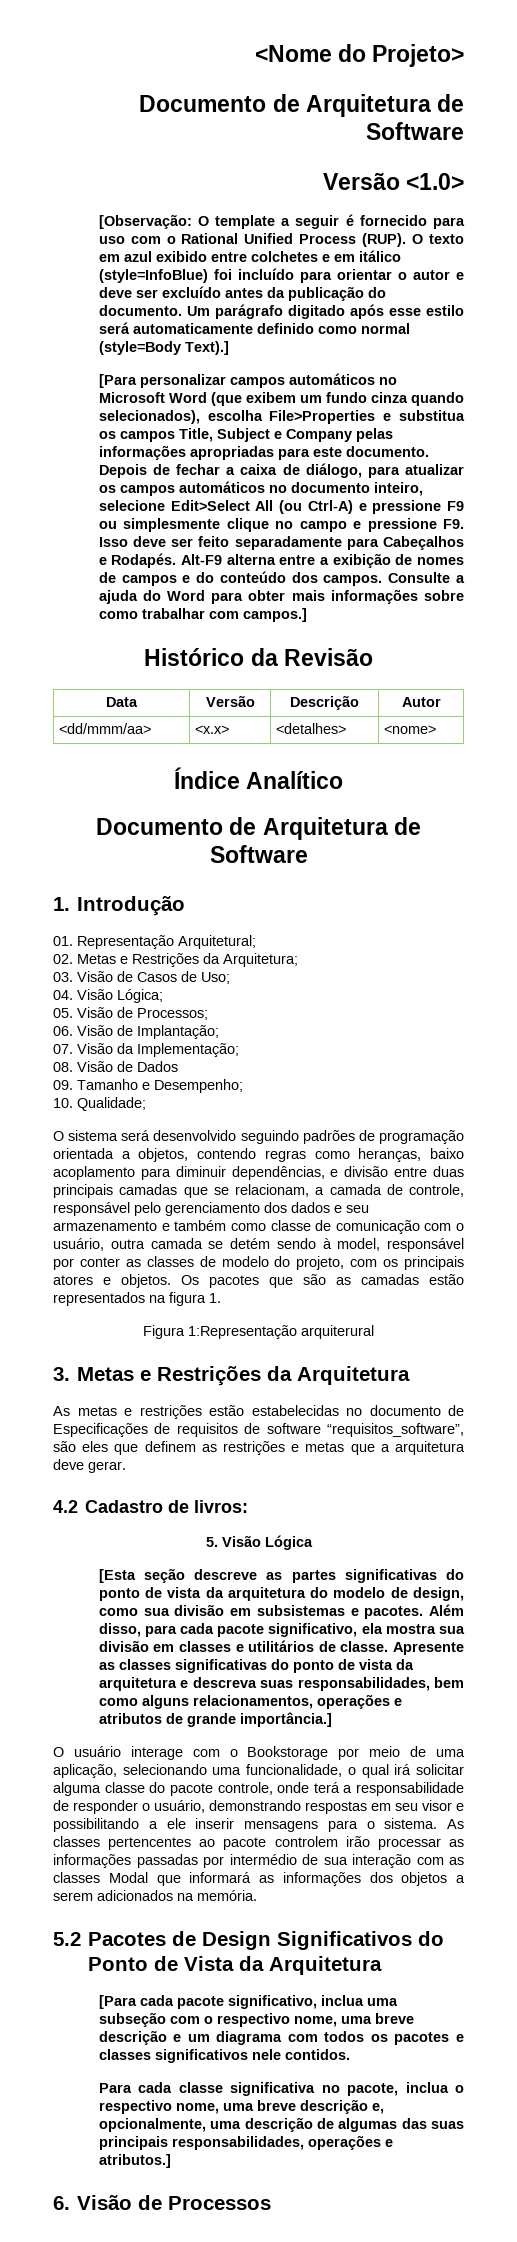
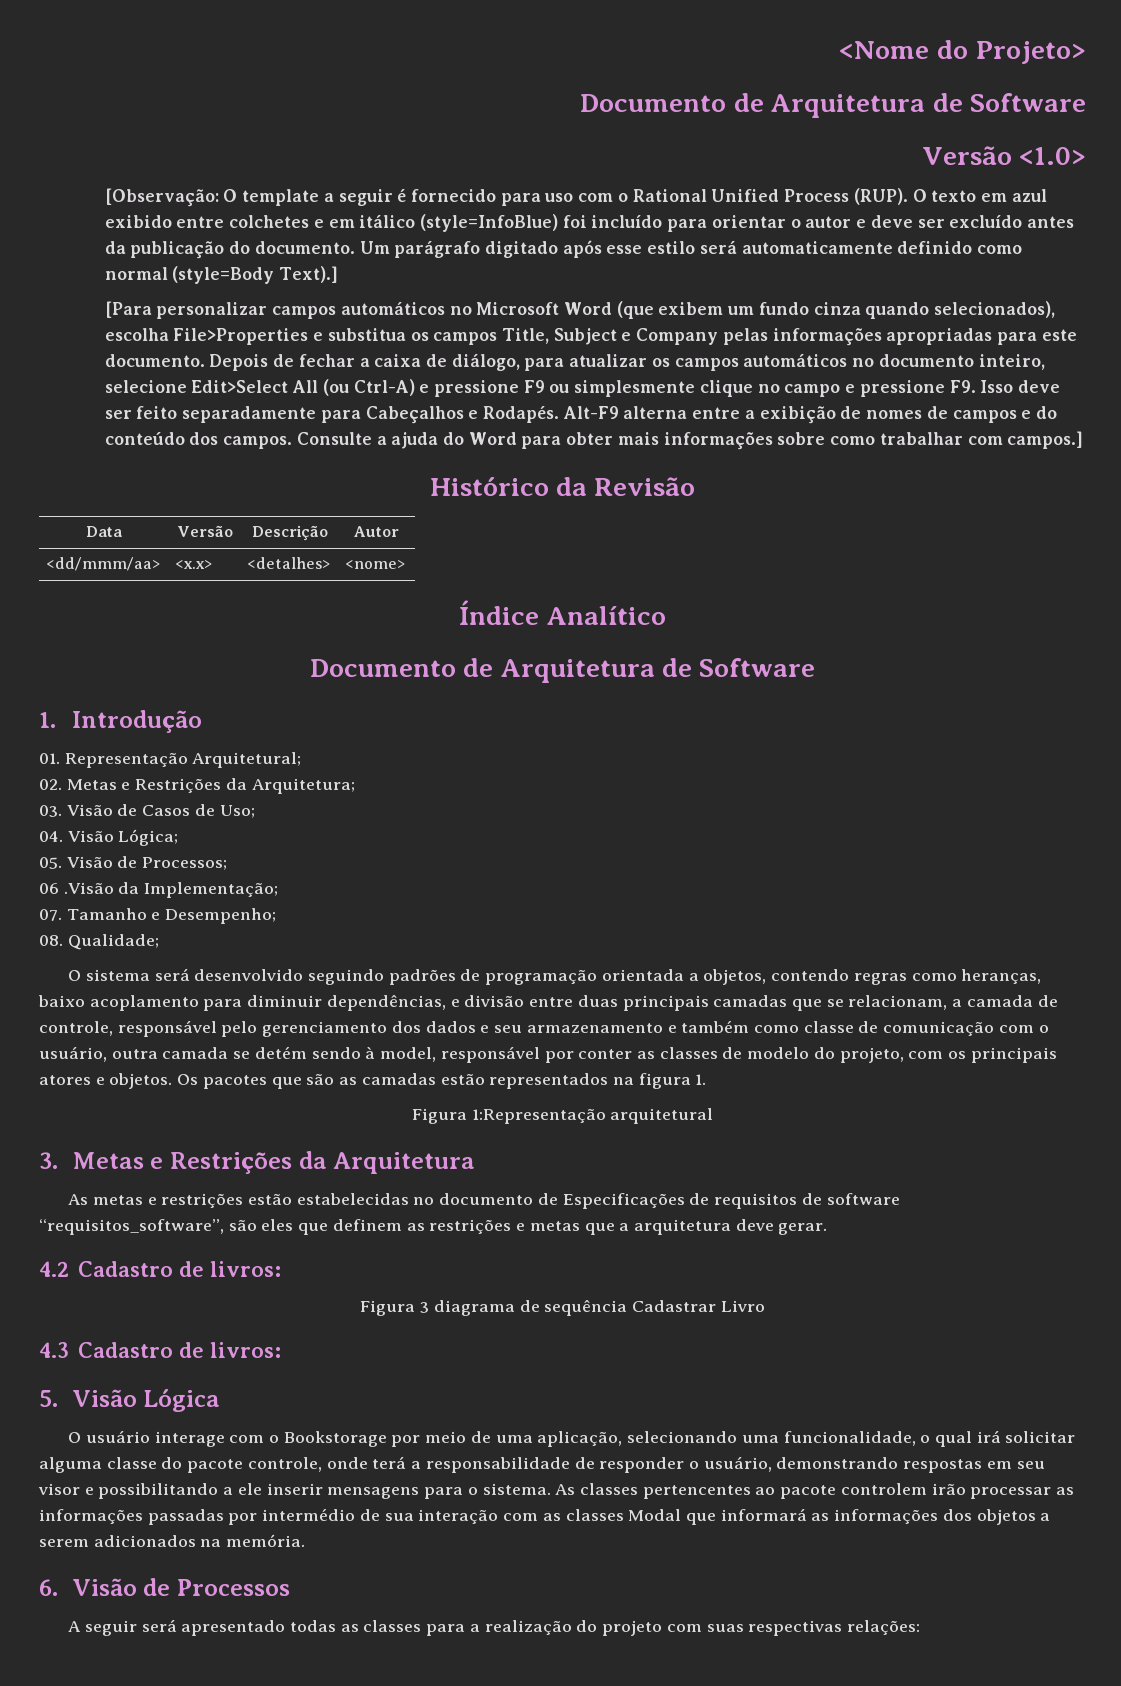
- 06. Visão de Implantação;
- 07. Visão da Implementação;
- 08. Visão de Dados
- 09. Tamanho e Desempenho;
+ 06 .Visão da Implementação;
+ 07. Tamanho e Desempenho;
- 10. Qualidade;
+ 08. Qualidade;
- Figura 1:Representação arquiterural
+ Figura 1:Representação arquitetural
+ Figura 3 diagrama de sequência Cadastrar Livro
+ 4.3 Cadastro de livros:
  5. Visão Lógica
- [Esta seção descreve as partes significativas do ponto de vista da arquitetura do modelo de design, como sua divisão em subsistemas e pacotes. Além disso, para cada pacote significativo, ela mostra sua divisão em classes e utilitários de classe. Apresente as classes significativas do ponto de vista da arquitetura e descreva suas responsabilidades, bem como alguns relacionamentos, operações e atributos de grande importância.]
- 5.2 Pacotes de Design Significativos do Ponto de Vista da Arquitetura
- [Para cada pacote significativo, inclua uma subseção com o respectivo nome, uma breve descrição e um diagrama com todos os pacotes e classes significativos nele contidos.
- Para cada classe significativa no pacote, inclua o respectivo nome, uma breve descrição e, opcionalmente, uma descrição de algumas das suas principais responsabilidades, operações e atributos.]
  6. Visão de Processos
+ A seguir será apresentado todas as classes para a realização do projeto com suas respectivas relações:

